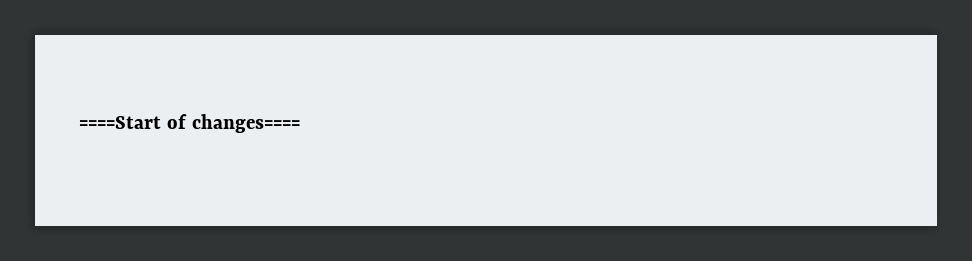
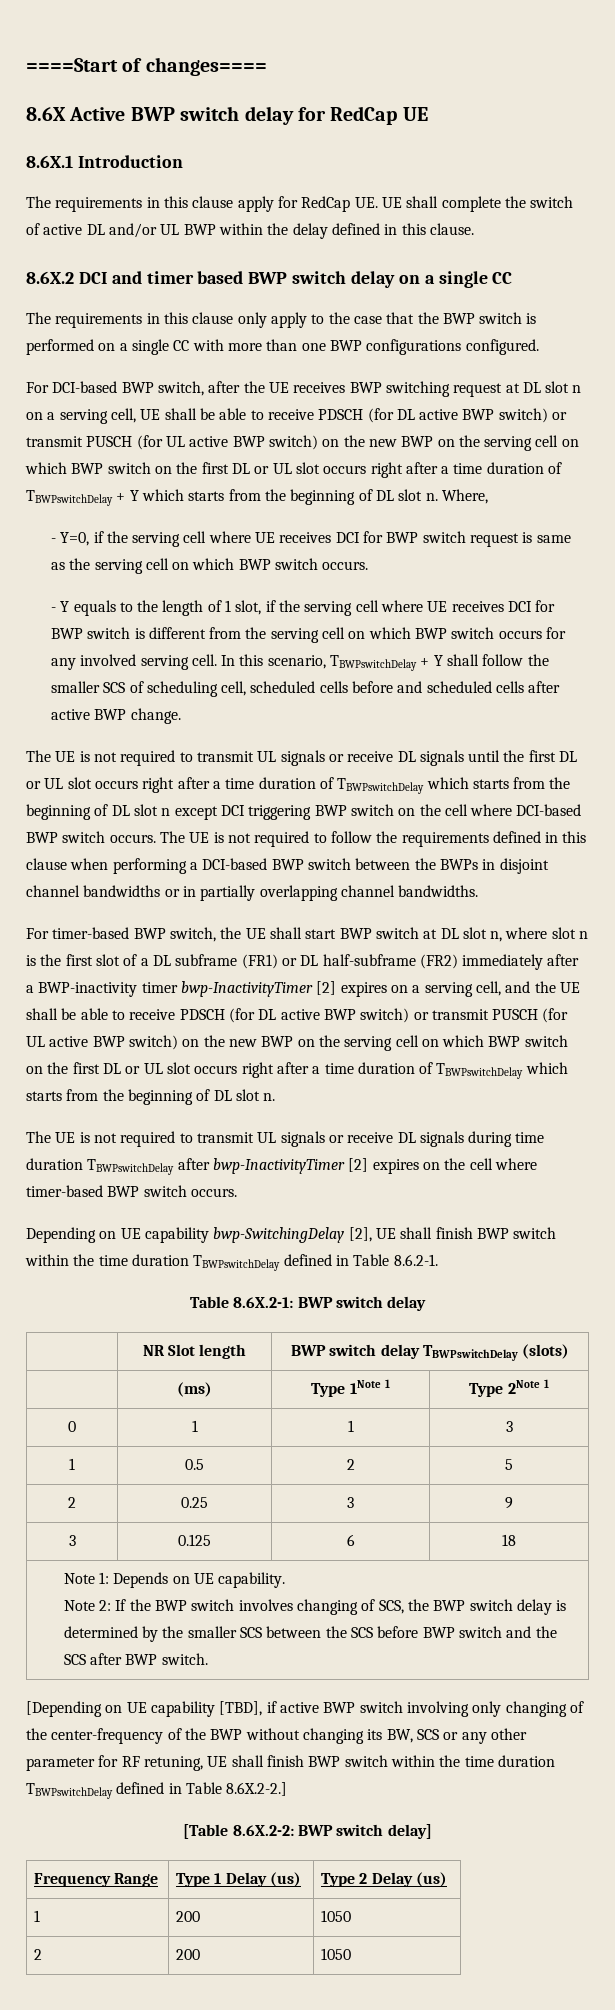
+ 8.6X Active BWP switch delay for RedCap UE
+ 8.6X.1 Introduction
+ The requirements in this clause apply for RedCap UE. UE shall complete the switch of active DL and/or UL BWP within the delay defined in this clause.
+ 8.6X.2 DCI and timer based BWP switch delay on a single CC
+ The requirements in this clause only apply to the case that the BWP switch is performed on a single CC with more than one BWP configurations configured.
+ For DCI-based BWP switch, after the UE receives BWP switching request at DL slot n on a serving cell, UE shall be able to receive PDSCH (for DL active BWP switch) or transmit PUSCH (for UL active BWP switch) on the new BWP on the serving cell on which BWP switch on the first DL or UL slot occurs right after a time duration of TBWPswitchDelay + Y which starts from the beginning of DL slot n. Where,
+ - Y=0, if the serving cell where UE receives DCI for BWP switch request is same as the serving cell on which BWP switch occurs.
+ - Y equals to the length of 1 slot, if the serving cell where UE receives DCI for BWP switch is different from the serving cell on which BWP switch occurs for any involved serving cell. In this scenario, TBWPswitchDelay + Y shall follow the smaller SCS of scheduling cell, scheduled cells before and scheduled cells after active BWP change.
+ The UE is not required to transmit UL signals or receive DL signals until the first DL or UL slot occurs right after a time duration of TBWPswitchDelay which starts from the beginning of DL slot n except DCI triggering BWP switch on the cell where DCI-based BWP switch occurs. The UE is not required to follow the requirements defined in this clause when performing a DCI-based BWP switch between the BWPs in disjoint channel bandwidths or in partially overlapping channel bandwidths.
+ For timer-based BWP switch, the UE shall start BWP switch at DL slot n, where slot n is the first slot of a DL subframe (FR1) or DL half-subframe (FR2) immediately after a BWP-inactivity timer bwp-InactivityTimer [2] expires on a serving cell, and the UE shall be able to receive PDSCH (for DL active BWP switch) or transmit PUSCH (for UL active BWP switch) on the new BWP on the serving cell on which BWP switch on the first DL or UL slot occurs right after a time duration of TBWPswitchDelay which starts from the beginning of DL slot n.
+ The UE is not required to transmit UL signals or receive DL signals during time duration TBWPswitchDelay after bwp-InactivityTimer [2] expires on the cell where timer-based BWP switch occurs.
+ Depending on UE capability bwp-SwitchingDelay [2], UE shall finish BWP switch within the time duration TBWPswitchDelay defined in Table 8.6.2-1.
+ Table 8.6X.2-1: BWP switch delay
+ | NR Slot length | BWP switch delay TBWPswitchDelay (slots)
+ | (ms) | Type 1Note 1 | Type 2Note 1
+ 0 | 1 | 1 | 3
+ 1 | 0.5 | 2 | 5
+ 2 | 0.25 | 3 | 9
+ 3 | 0.125 | 6 | 18
+ Note 1: Depends on UE capability.
+ Note 2: If the BWP switch involves changing of SCS, the BWP switch delay is determined by the smaller SCS between the SCS before BWP switch and the SCS after BWP switch.
+ [Depending on UE capability [TBD], if active BWP switch involving only changing of the center-frequency of the BWP without changing its BW, SCS or any other parameter for RF retuning, UE shall finish BWP switch within the time duration TBWPswitchDelay defined in Table 8.6X.2-2.]
+ [Table 8.6X.2-2: BWP switch delay]
+ Frequency Range | Type 1 Delay (us) | Type 2 Delay (us)
+ 1 | 200 | 1050
+ 2 | 200 | 1050

